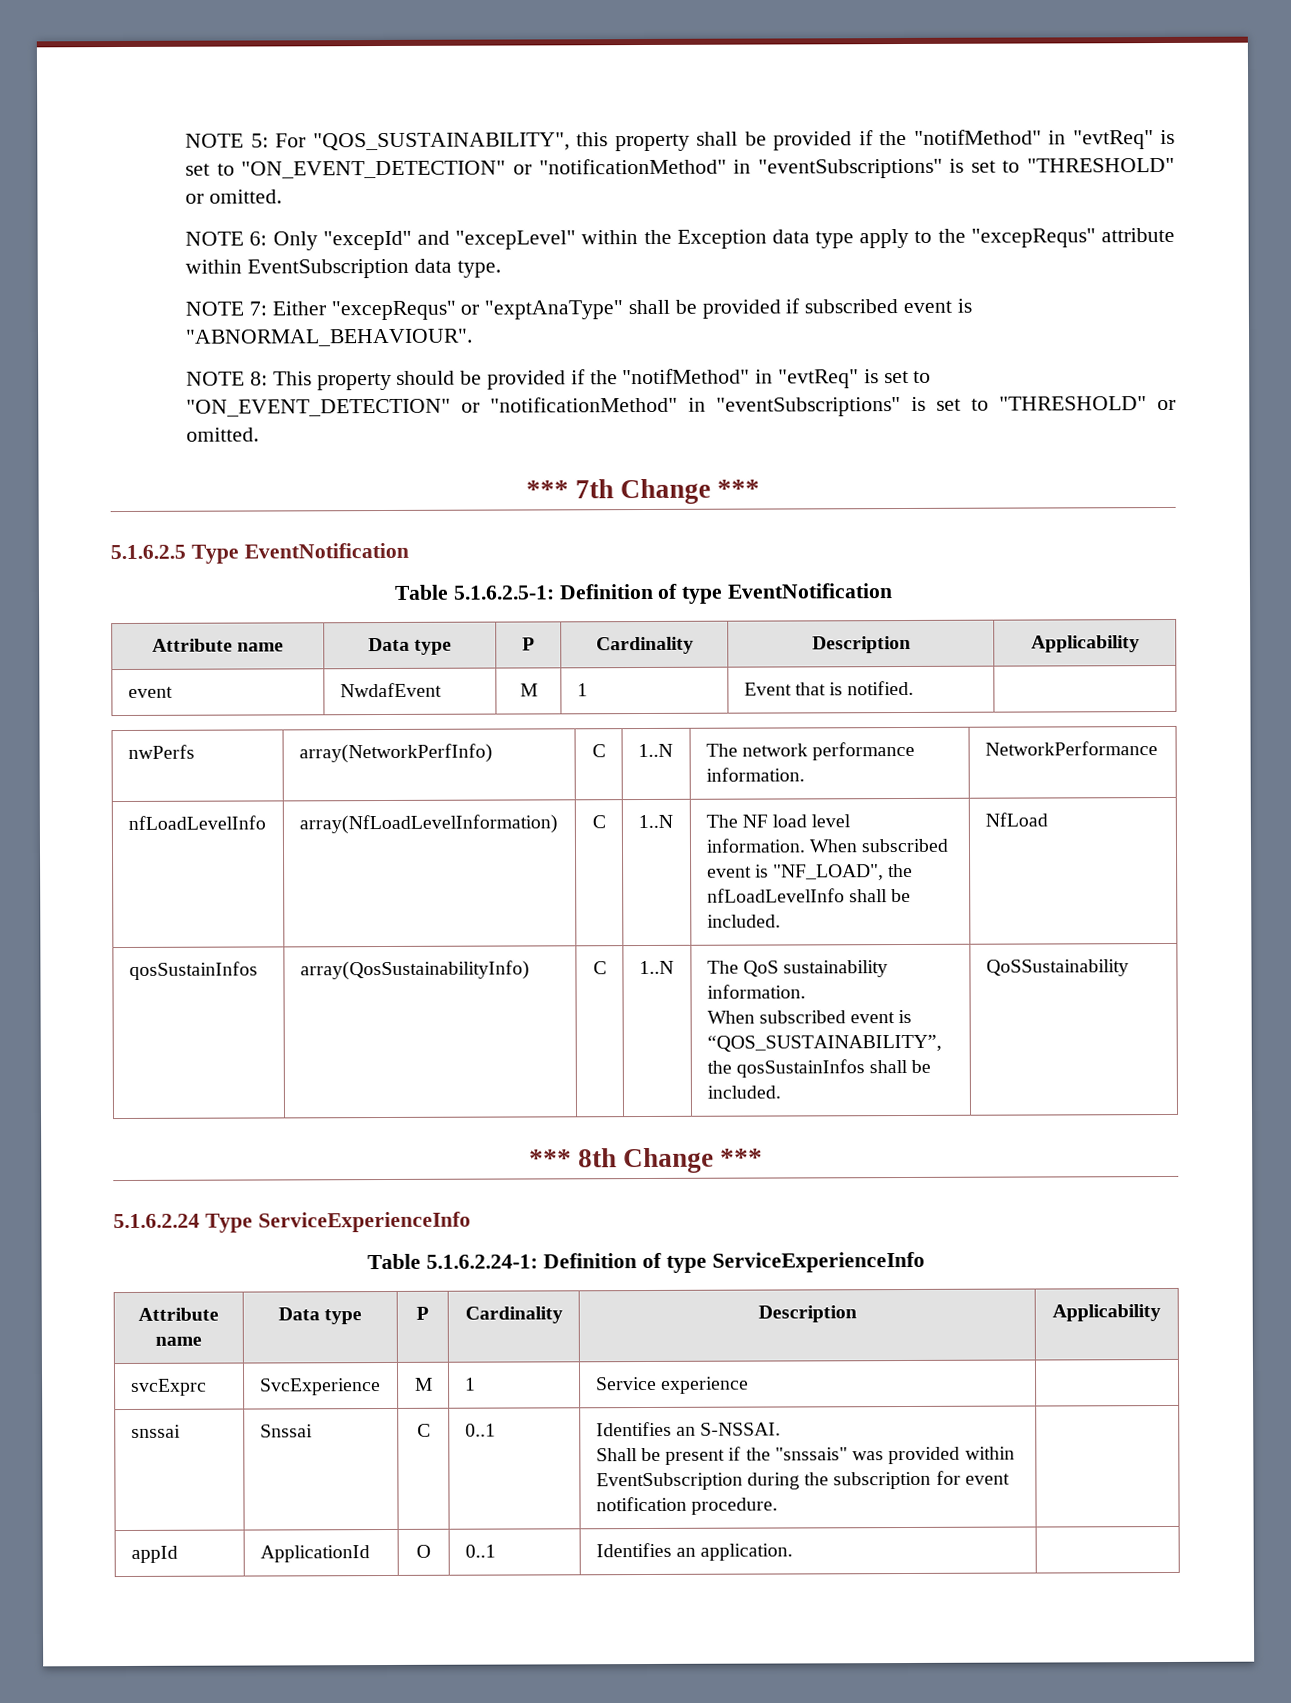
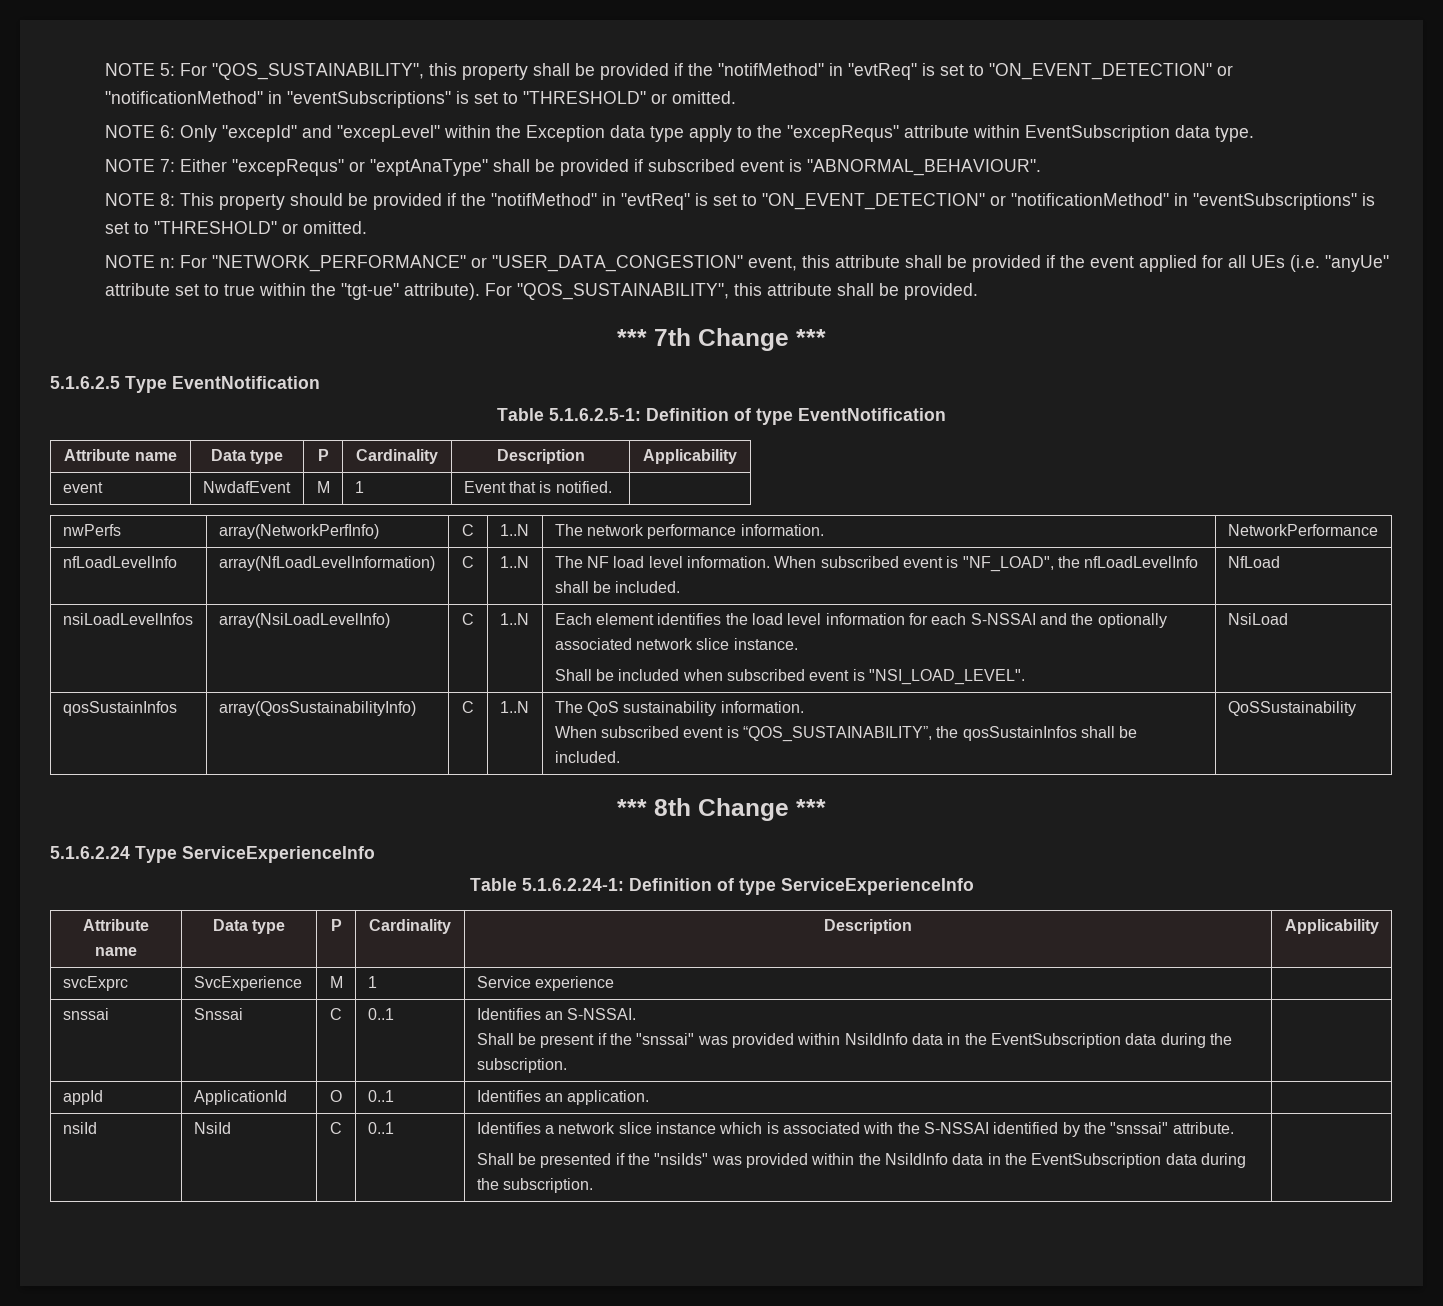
+ NOTE n: For "NETWORK_PERFORMANCE" or "USER_DATA_CONGESTION" event, this attribute shall be provided if the event applied for all UEs (i.e. "anyUe" attribute set to true within the "tgt-ue" attribute). For "QOS_SUSTAINABILITY", this attribute shall be provided.
+ nsiLoadLevelInfos | array(NsiLoadLevelInfo) | C | 1..N | Each element identifies the load level information for each S-NSSAI and the optionally associated network slice instance.
+ Shall be included when subscribed event is "NSI_LOAD_LEVEL". | NsiLoad
  snssai | Snssai | C | 0..1 | Identifies an S-NSSAI.
- Shall be present if the "snssais" was provided within EventSubscription during the subscription for event notification procedure. |
+ Shall be present if the "snssai" was provided within NsiIdInfo data in the EventSubscription data during the subscription. |
+ nsiId | NsiId | C | 0..1 | Identifies a network slice instance which is associated with the S-NSSAI identified by the "snssai" attribute.
+ Shall be presented if the "nsiIds" was provided within the NsiIdInfo data in the EventSubscription data during the subscription. |

